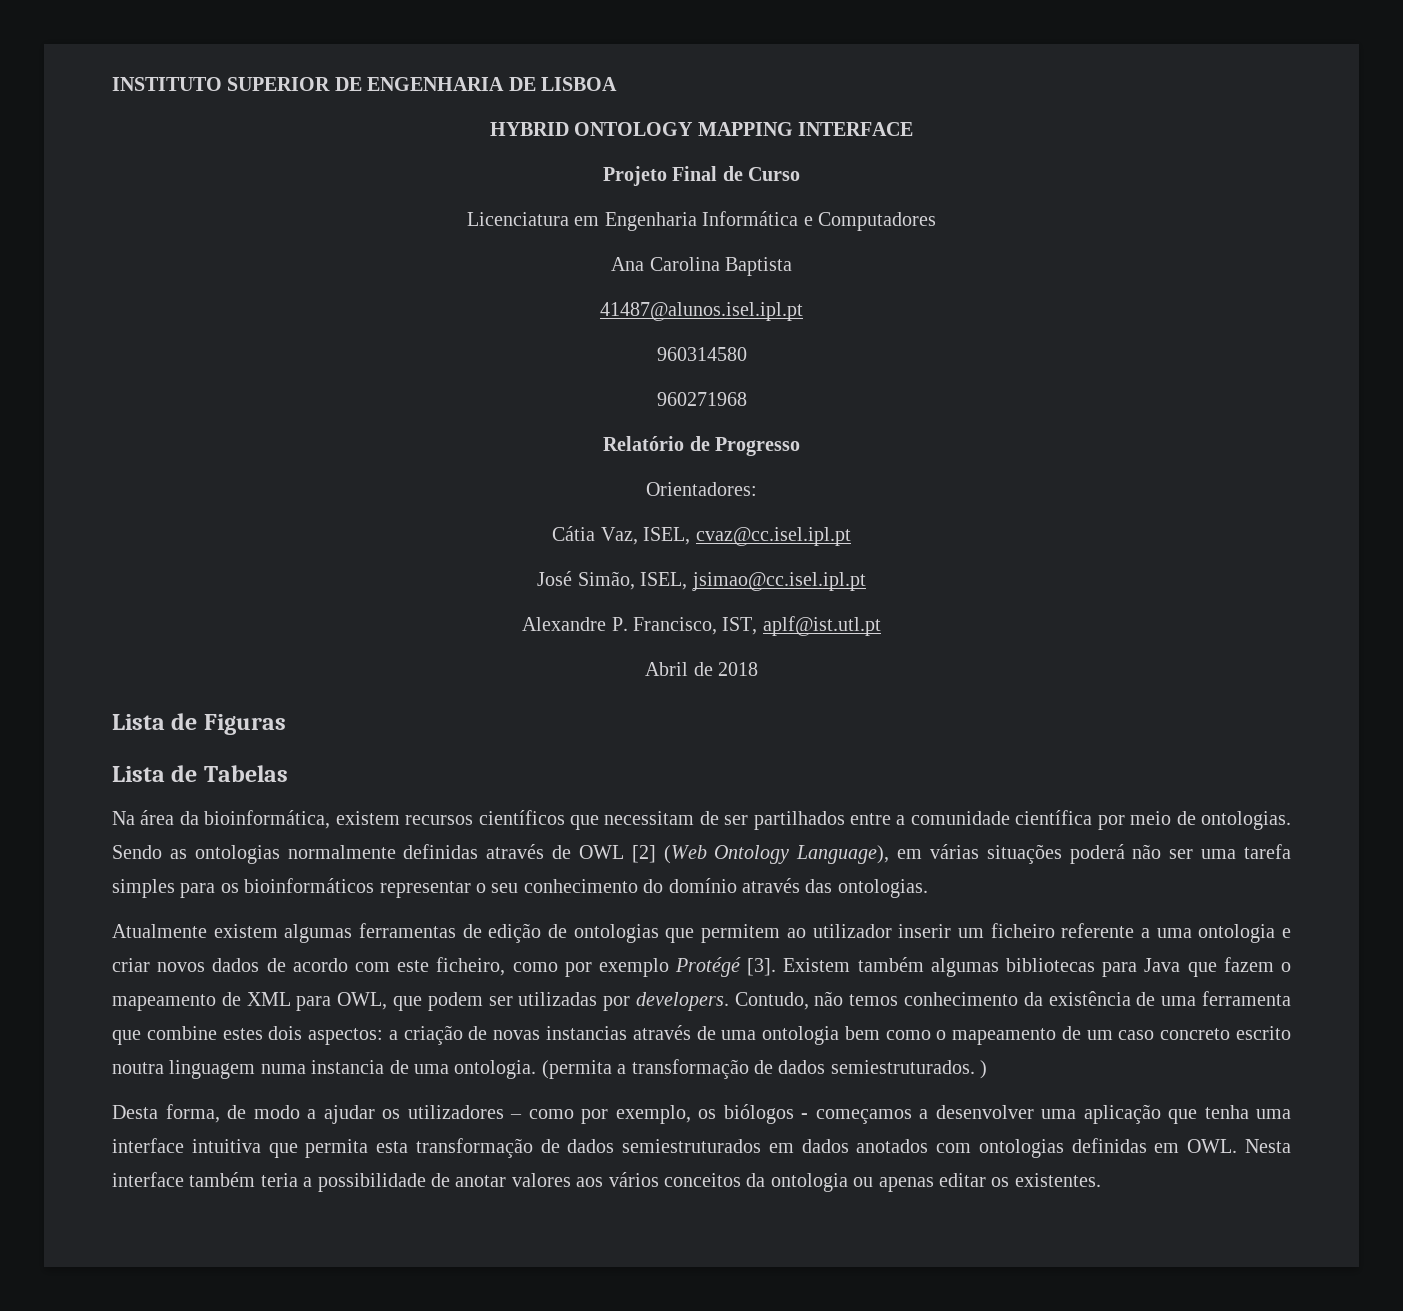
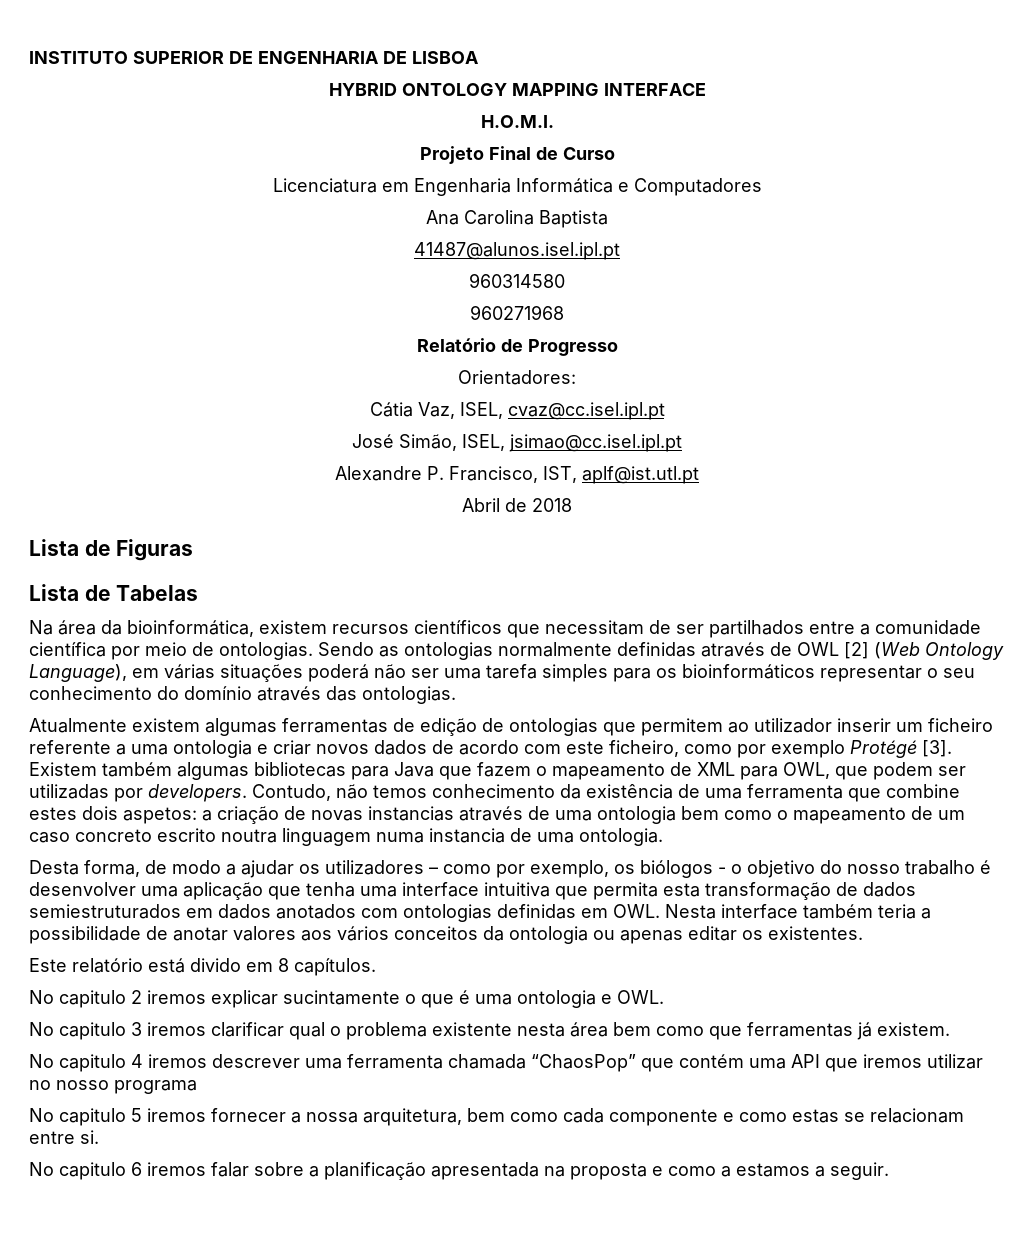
+ H.O.M.I.
- Contudo, não temos conhecimento da existência de uma ferramenta que combine estes dois aspectos: a criação de novas instancias através de uma ontologia bem como o mapeamento de um caso concreto escrito noutra linguagem numa instancia de uma ontologia. (permita a transformação de dados semiestruturados. )
+ Contudo, não temos conhecimento da existência de uma ferramenta que combine estes dois aspetos: a criação de novas instancias através de uma ontologia bem como o mapeamento de um caso concreto escrito noutra linguagem numa instancia de uma ontologia.
- Desta forma, de modo a ajudar os utilizadores – como por exemplo, os biólogos - começamos a desenvolver uma aplicação que tenha uma interface intuitiva que permita esta transformação de dados semiestruturados em dados anotados com ontologias definidas em OWL. Nesta interface também teria a possibilidade de anotar valores aos vários conceitos da ontologia ou apenas editar os existentes.
+ Desta forma, de modo a ajudar os utilizadores – como por exemplo, os biólogos - o objetivo do nosso trabalho é desenvolver uma aplicação que tenha uma interface intuitiva que permita esta transformação de dados semiestruturados em dados anotados com ontologias definidas em OWL. Nesta interface também teria a possibilidade de anotar valores aos vários conceitos da ontologia ou apenas editar os existentes.
+ Este relatório está divido em 8 capítulos.
+ No capitulo 2 iremos explicar sucintamente o que é uma ontologia e OWL.
+ No capitulo 3 iremos clarificar qual o problema existente nesta área bem como que ferramentas já existem.
+ No capitulo 4 iremos descrever uma ferramenta chamada “ChaosPop” que contém uma API que iremos utilizar no nosso programa
+ No capitulo 5 iremos fornecer a nossa arquitetura, bem como cada componente e como estas se relacionam entre si.
+ No capitulo 6 iremos falar sobre a planificação apresentada na proposta e como a estamos a seguir.

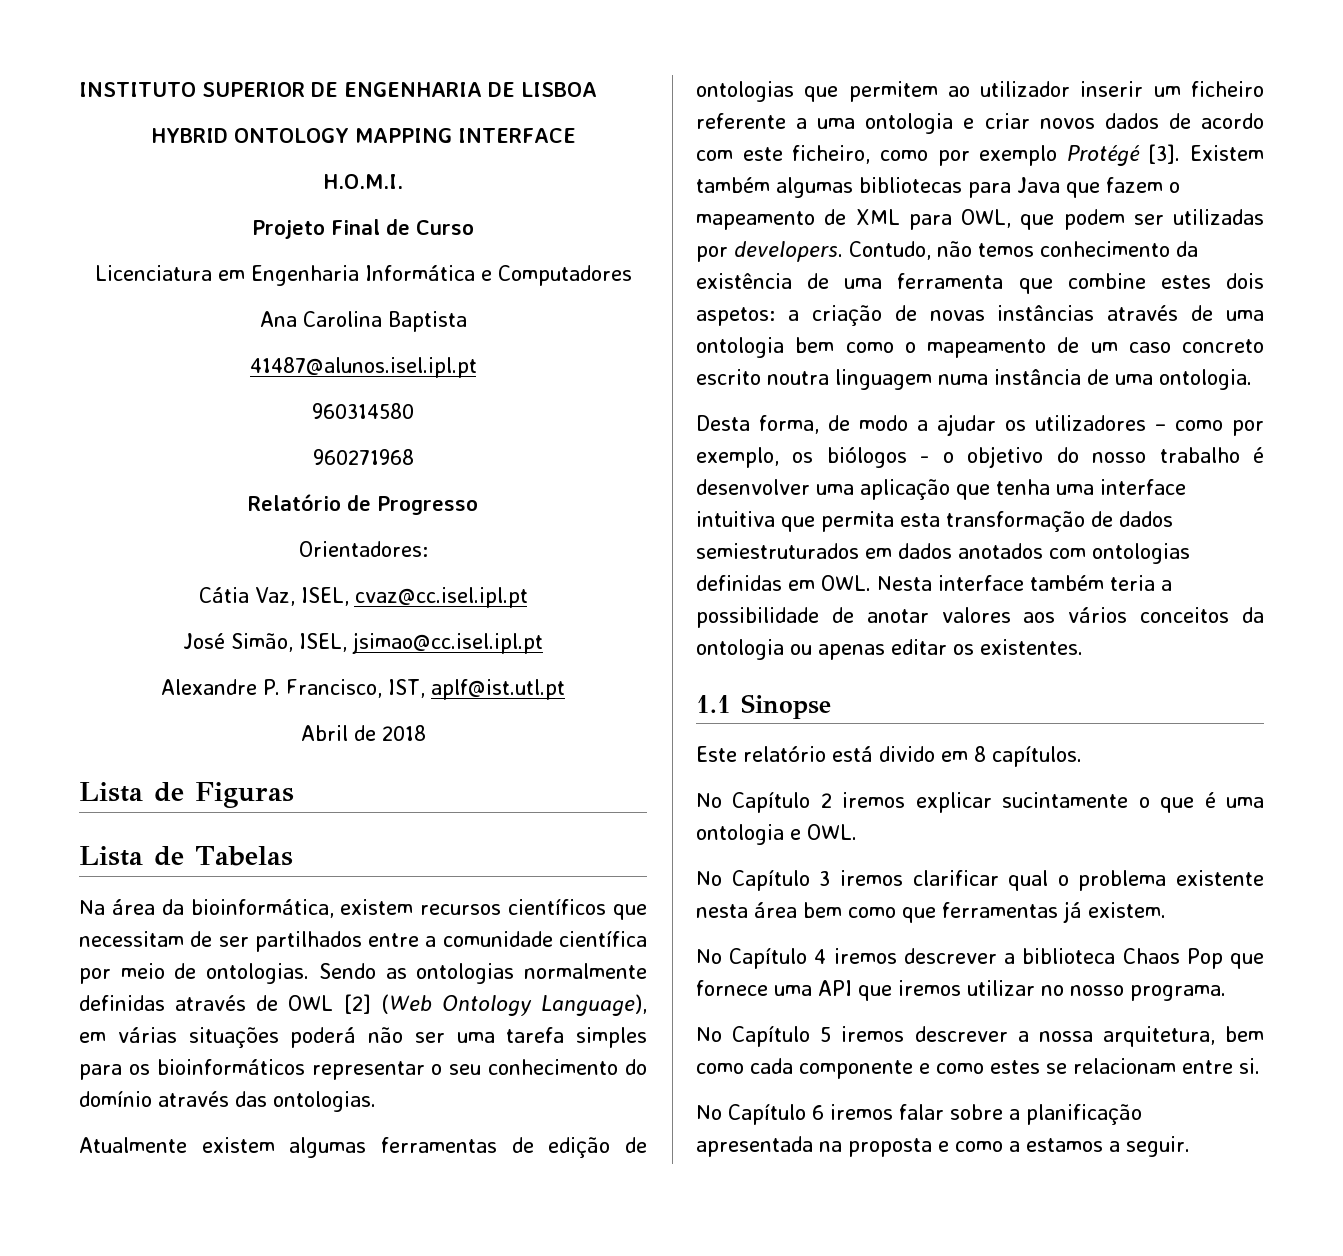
- Contudo, não temos conhecimento da existência de uma ferramenta que combine estes dois aspetos: a criação de novas instancias através de uma ontologia bem como o mapeamento de um caso concreto escrito noutra linguagem numa instancia de uma ontologia.
+ Contudo, não temos conhecimento da existência de uma ferramenta que combine estes dois aspetos: a criação de novas instâncias através de uma ontologia bem como o mapeamento de um caso concreto escrito noutra linguagem numa instância de uma ontologia.
+ 1.1 Sinopse
- No capitulo 2 iremos explicar sucintamente o que é uma ontologia e OWL.
+ No Capítulo 2 iremos explicar sucintamente o que é uma ontologia e OWL.
- No capitulo 3 iremos clarificar qual o problema existente nesta área bem como que ferramentas já existem.
+ No Capítulo 3 iremos clarificar qual o problema existente nesta área bem como que ferramentas já existem.
- No capitulo 4 iremos descrever uma ferramenta chamada “ChaosPop” que contém uma API que iremos utilizar no nosso programa
- No capitulo 5 iremos fornecer a nossa arquitetura, bem como cada componente e como estas se relacionam entre si.
+ No Capítulo 4 iremos descrever a biblioteca Chaos Pop que fornece uma API que iremos utilizar no nosso programa.
+ No Capítulo 5 iremos descrever a nossa arquitetura, bem como cada componente e como estes se relacionam entre si.
- No capitulo 6 iremos falar sobre a planificação apresentada na proposta e como a estamos a seguir.
+ No Capítulo 6 iremos falar sobre a planificação apresentada na proposta e como a estamos a seguir.

